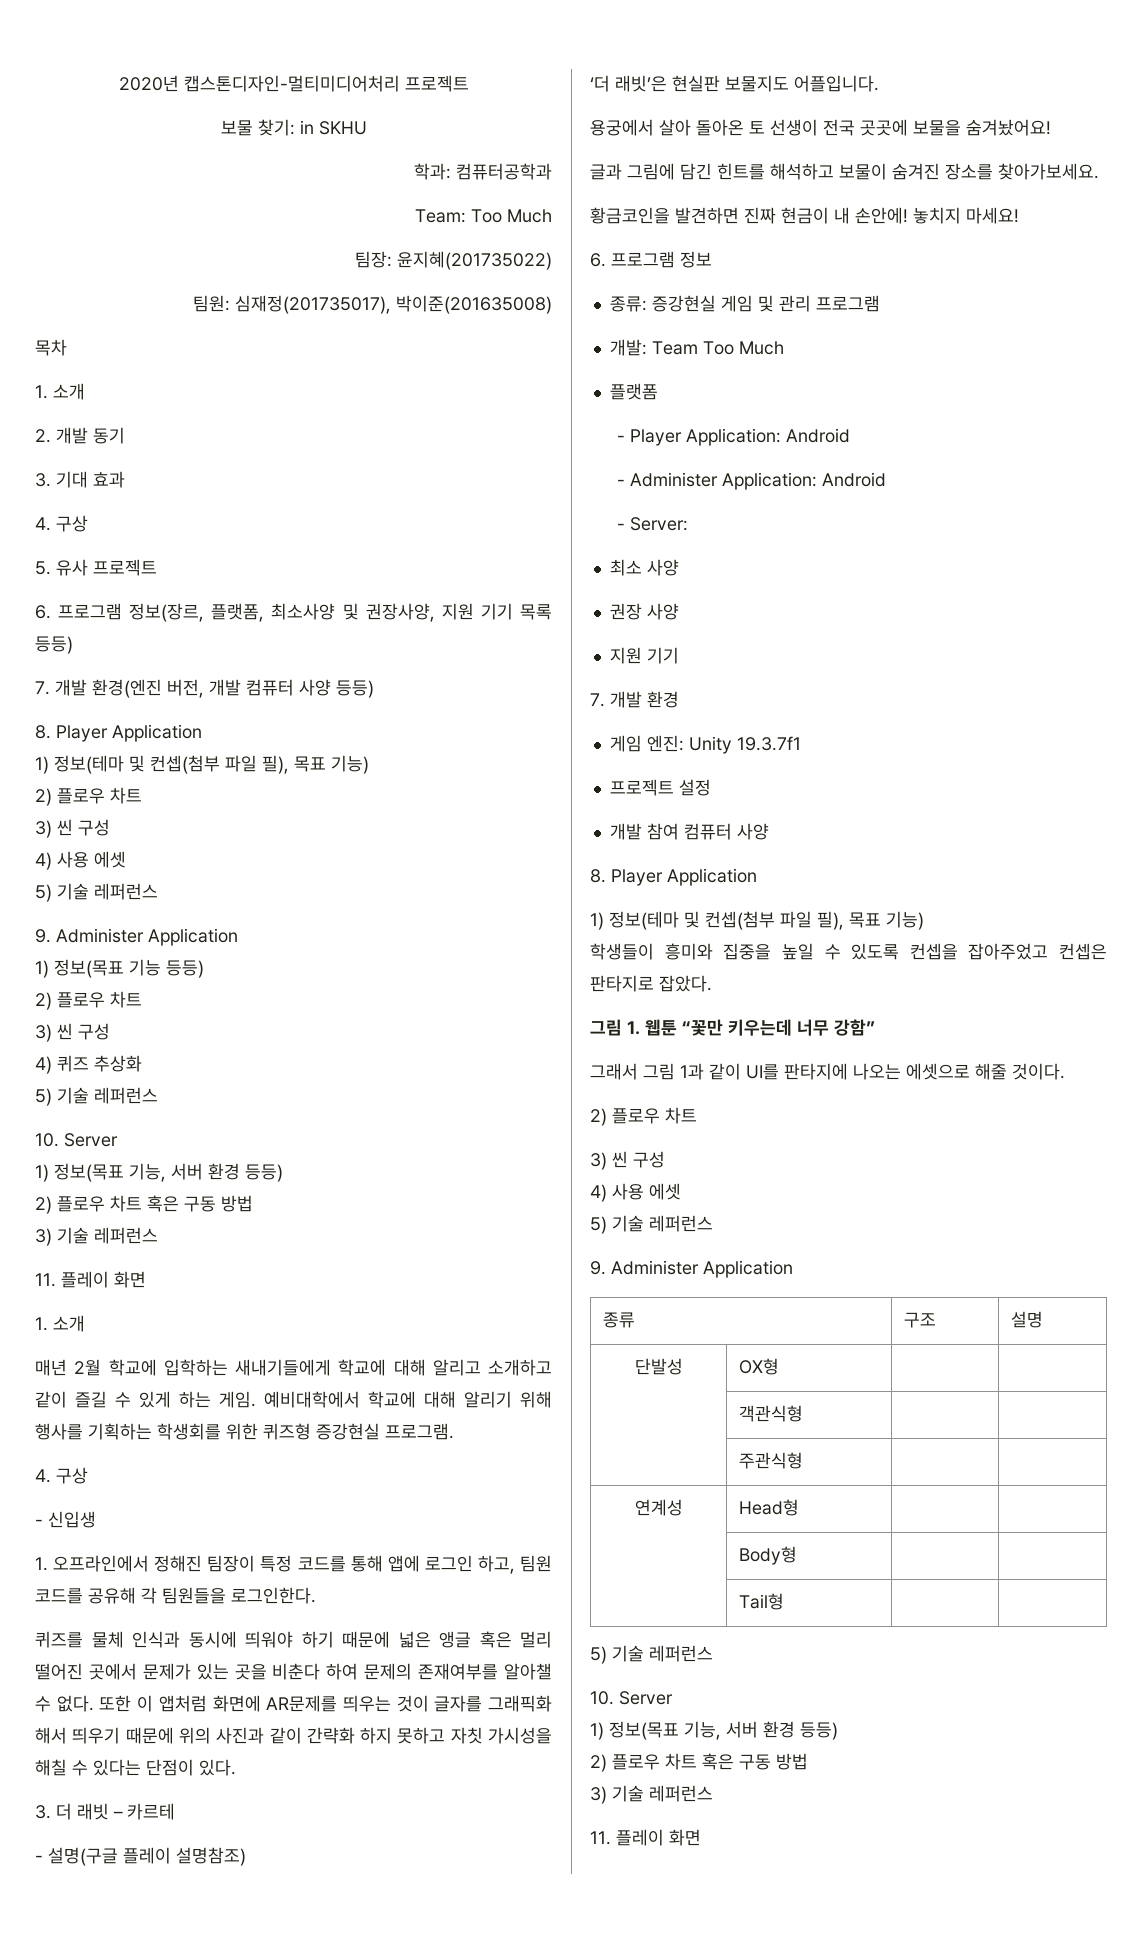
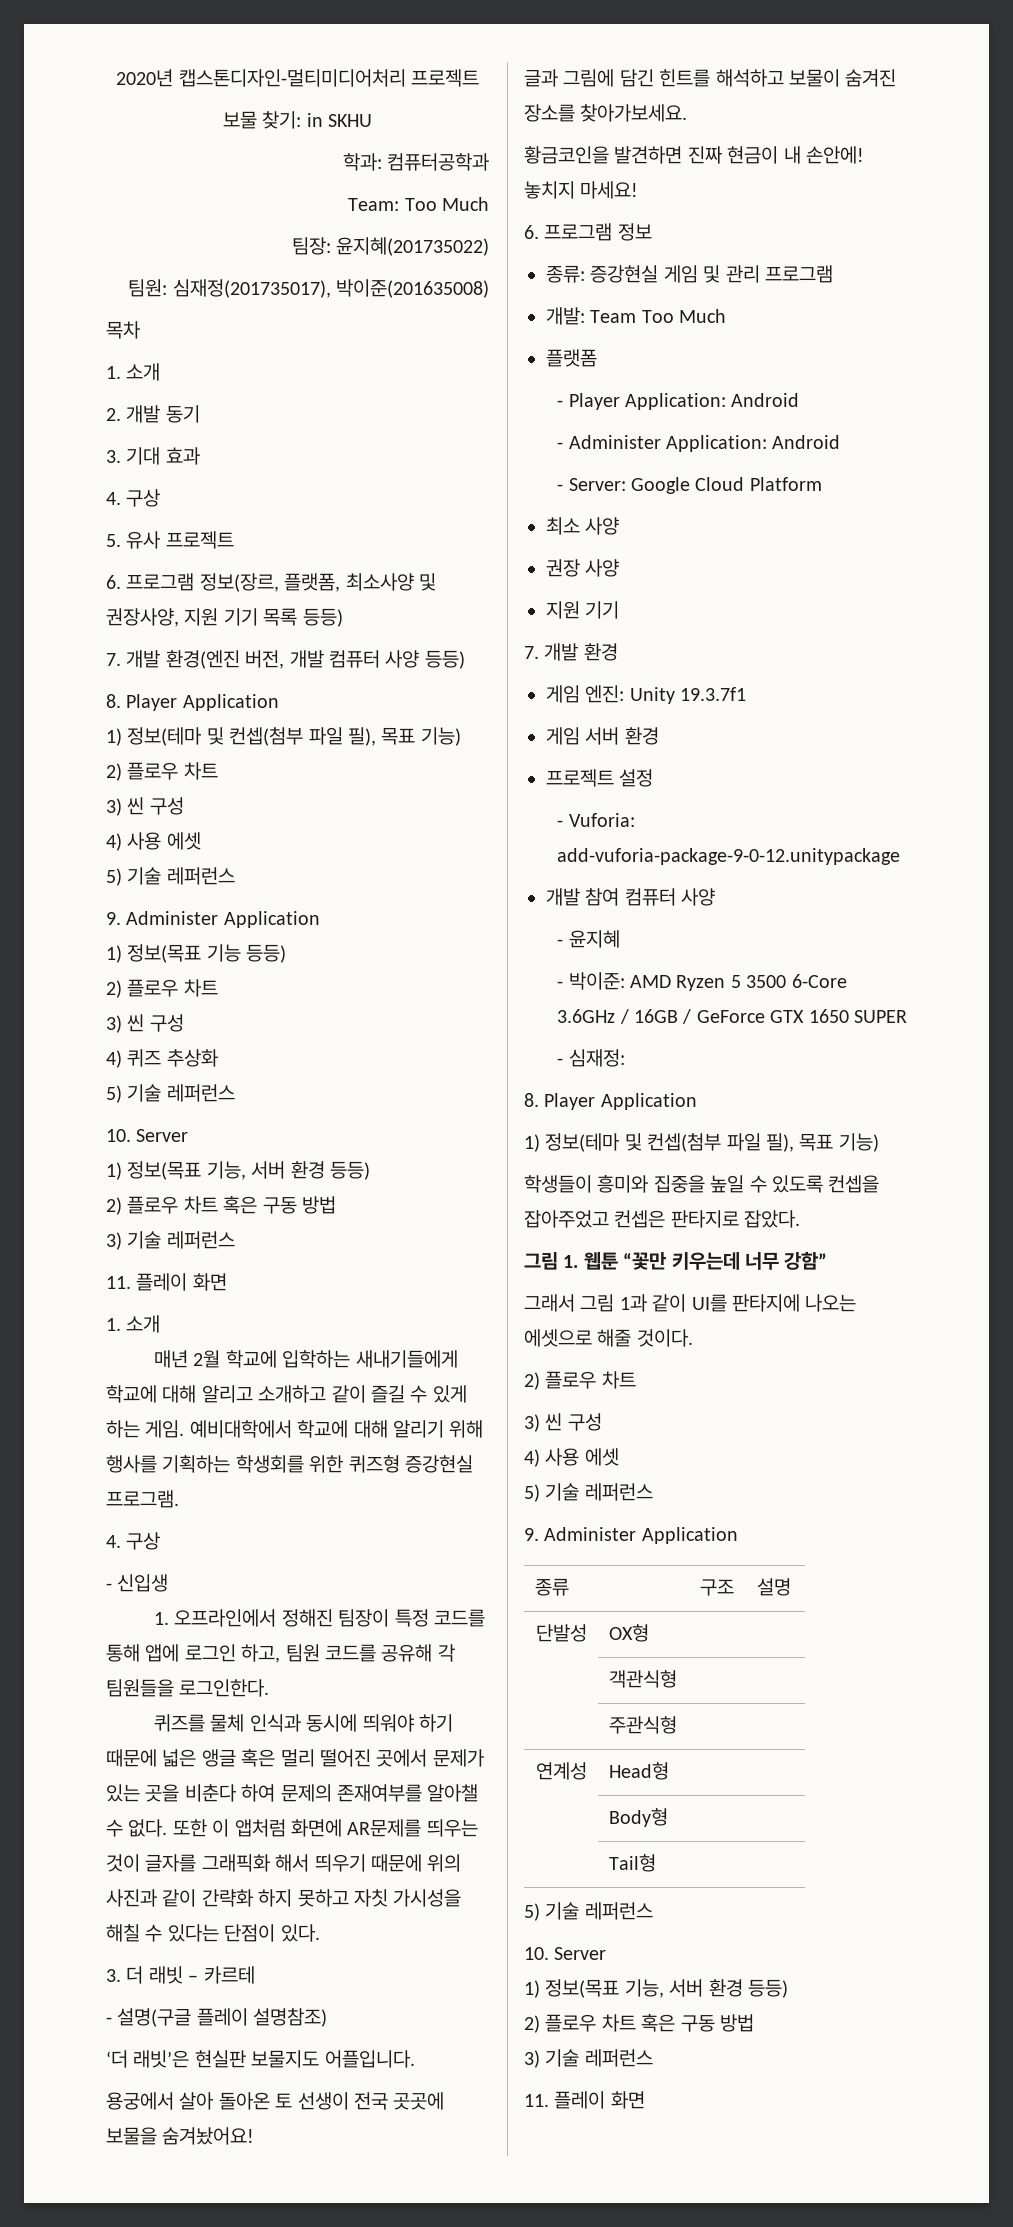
- - Server:
+ - Server: Google Cloud Platform
+ 게임 서버 환경
+ - Vuforia: add-vuforia-package-9-0-12.unitypackage
+ - 윤지혜
+ - 박이준: AMD Ryzen 5 3500 6-Core 3.6GHz / 16GB / GeForce GTX 1650 SUPER
+ - 심재정:

